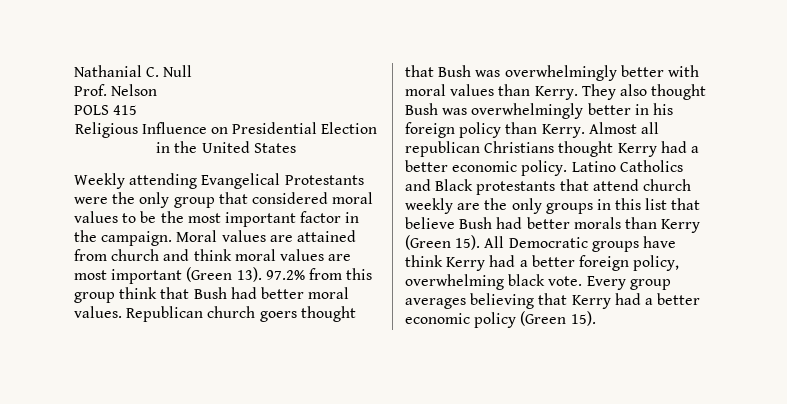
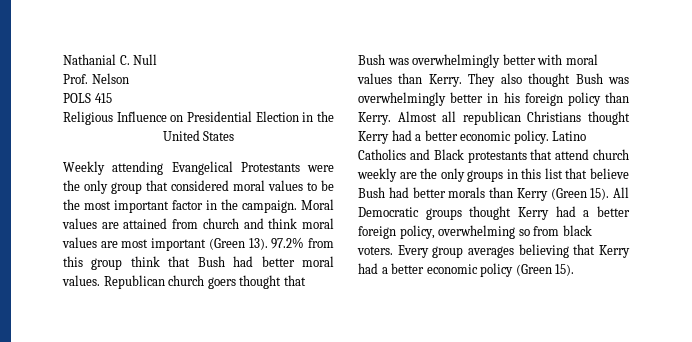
- All Democratic groups have think Kerry had a better foreign policy, overwhelming black vote.
+ All Democratic groups thought Kerry had a better foreign policy, overwhelming so from black voters.

